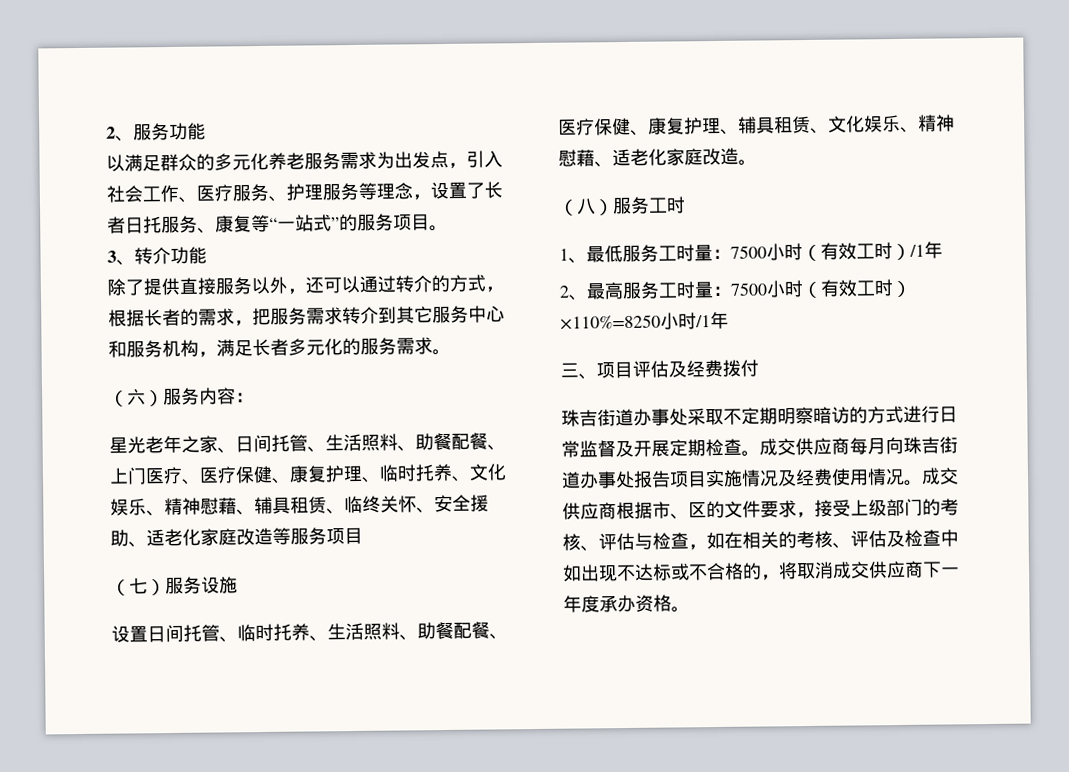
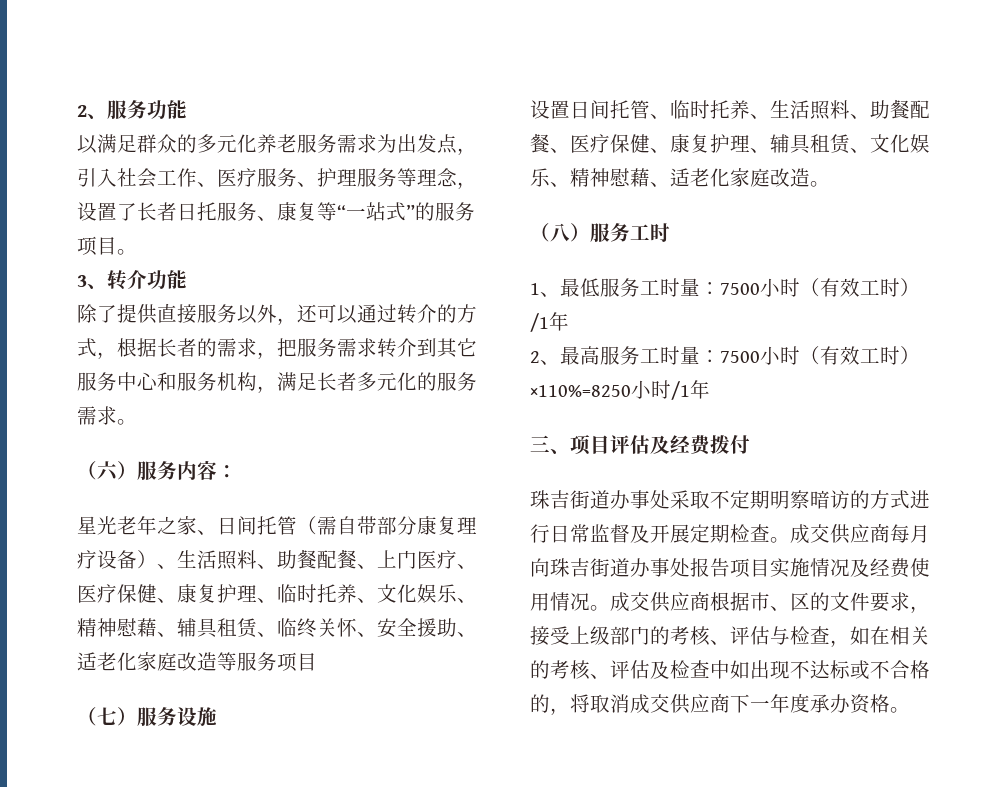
- 星光老年之家、日间托管、生活照料、助餐配餐、上门医疗、医疗保健、康复护理、临时托养、文化娱乐、精神慰藉、辅具租赁、临终关怀、安全援助、适老化家庭改造等服务项目
+ 星光老年之家、日间托管（需自带部分康复理疗设备）、生活照料、助餐配餐、上门医疗、医疗保健、康复护理、临时托养、文化娱乐、精神慰藉、辅具租赁、临终关怀、安全援助、适老化家庭改造等服务项目

